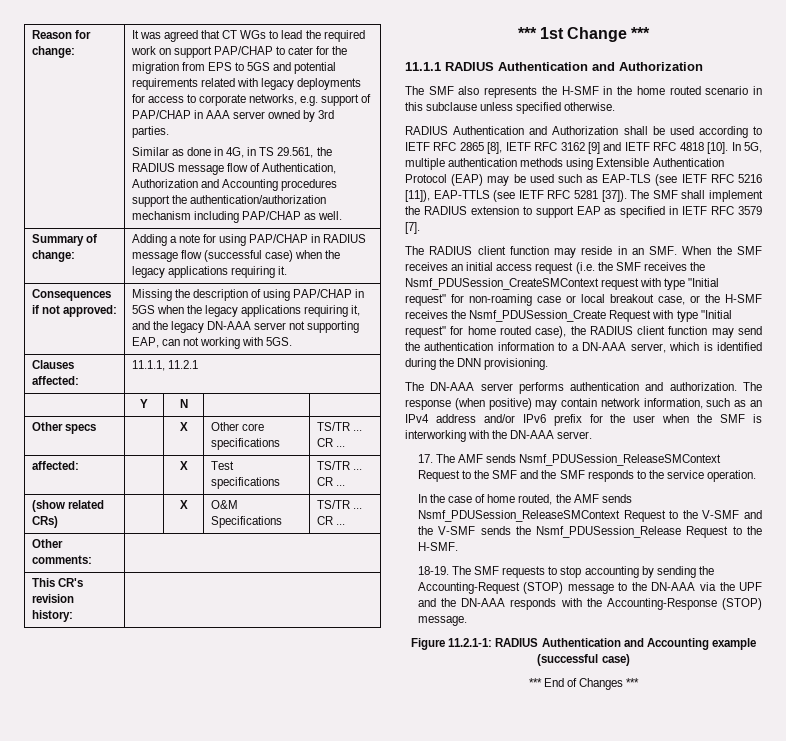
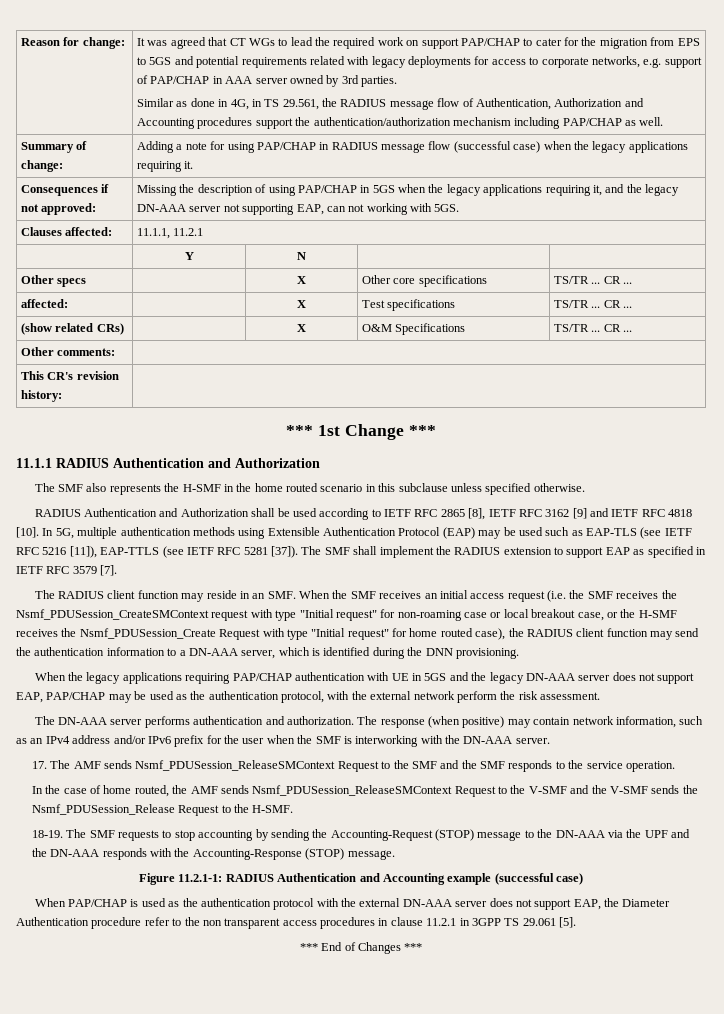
+ When the legacy applications requiring PAP/CHAP authentication with UE in 5GS and the legacy DN-AAA server does not support EAP, PAP/CHAP may be used as the authentication protocol, with the external network perform the risk assessment.
+ When PAP/CHAP is used as the authentication protocol with the external DN-AAA server does not support EAP, the Diameter Authentication procedure refer to the non transparent access procedures in clause 11.2.1 in 3GPP TS 29.061 [5].

